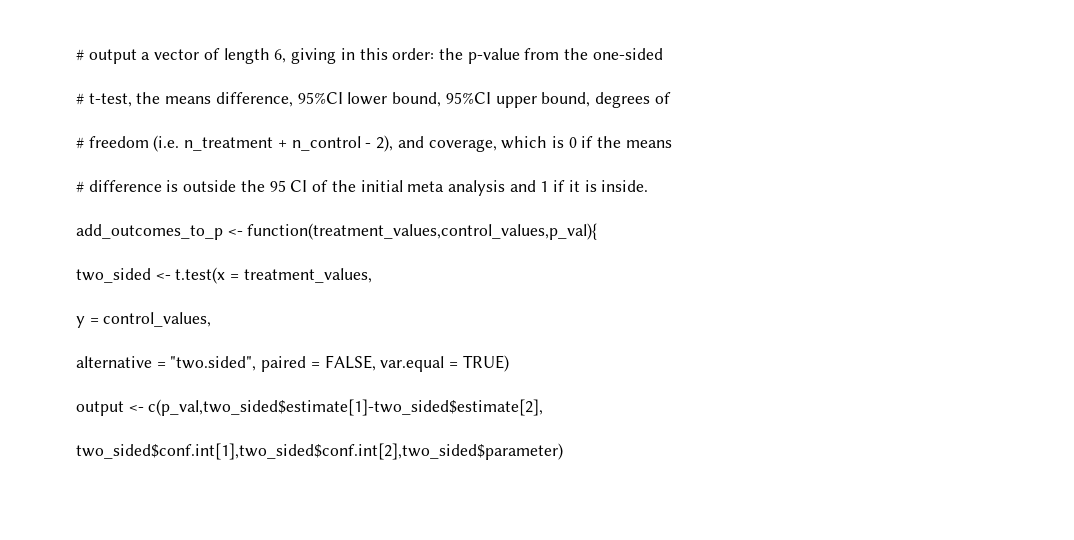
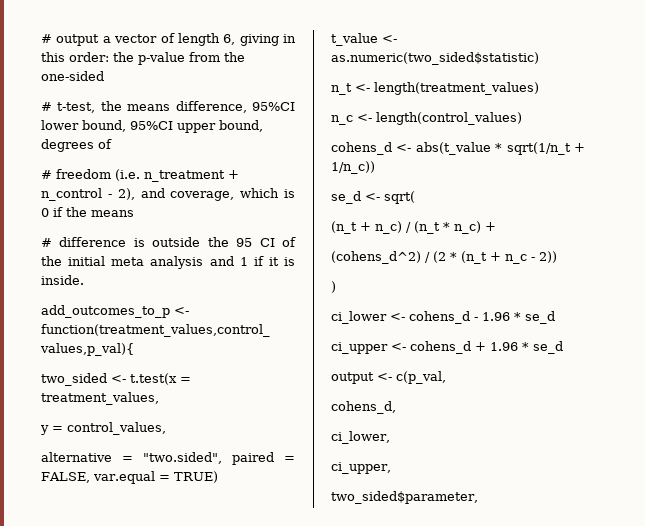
- output <- c(p_val,two_sided$estimate[1]-two_sided$estimate[2],
- two_sided$conf.int[1],two_sided$conf.int[2],two_sided$parameter)
+ t_value <- as.numeric(two_sided$statistic)
+ n_t <- length(treatment_values)
+ n_c <- length(control_values)
+ cohens_d <- abs(t_value * sqrt(1/n_t + 1/n_c))
+ se_d <- sqrt(
+ (n_t + n_c) / (n_t * n_c) +
+ (cohens_d^2) / (2 * (n_t + n_c - 2))
+ )
+ ci_lower <- cohens_d - 1.96 * se_d
+ ci_upper <- cohens_d + 1.96 * se_d
+ output <- c(p_val,
+ cohens_d,
+ ci_lower,
+ ci_upper,
+ two_sided$parameter,

